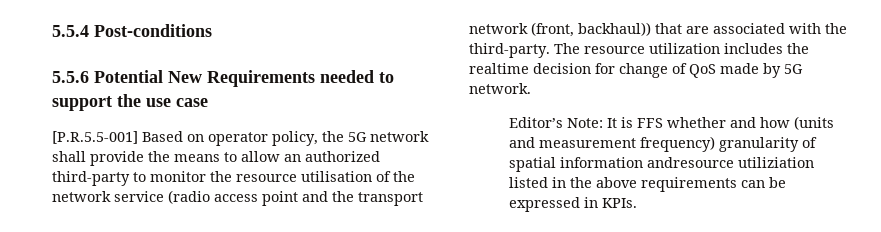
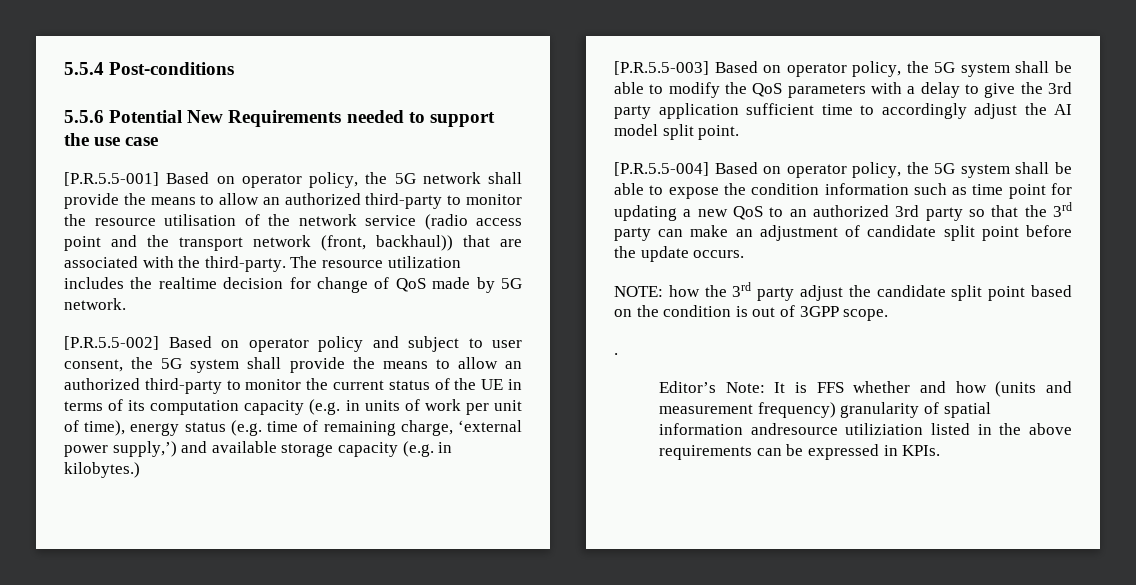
+ [P.R.5.5-002] Based on operator policy and subject to user consent, the 5G system shall provide the means to allow an authorized third-party to monitor the current status of the UE in terms of its computation capacity (e.g. in units of work per unit of time), energy status (e.g. time of remaining charge, ‘external power supply,’) and available storage capacity (e.g. in kilobytes.)
+ [P.R.5.5-003] Based on operator policy, the 5G system shall be able to modify the QoS parameters with a delay to give the 3rd party application sufficient time to accordingly adjust the AI model split point.
+ [P.R.5.5-004] Based on operator policy, the 5G system shall be able to expose the condition information such as time point for updating a new QoS to an authorized 3rd party so that the 3rd party can make an adjustment of candidate split point before the update occurs.
+ NOTE: how the 3rd party adjust the candidate split point based on the condition is out of 3GPP scope.
+ .

